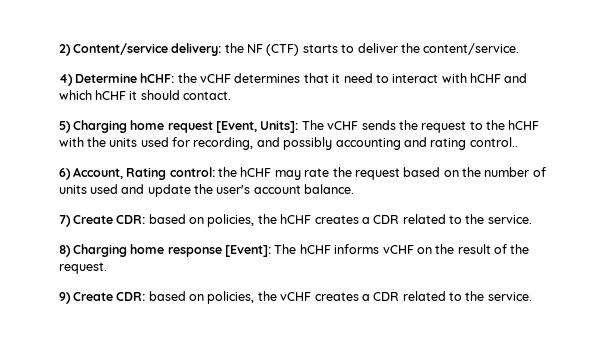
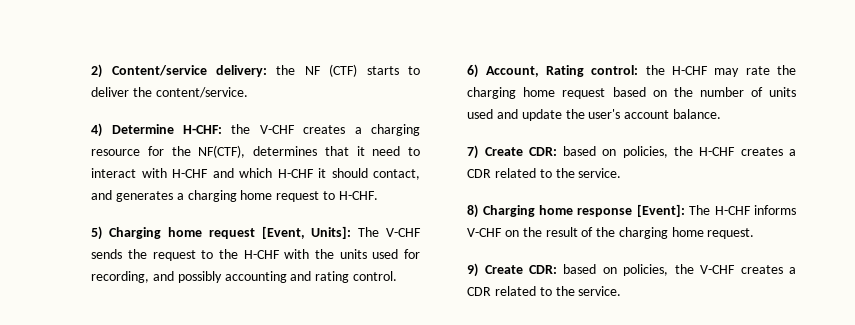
- 4) Determine hCHF: the vCHF determines that it need to interact with hCHF and which hCHF it should contact.
+ 4) Determine H-CHF: the V-CHF creates a charging resource for the NF(CTF), determines that it need to interact with H-CHF and which H-CHF it should contact, and generates a charging home request to H-CHF.
- 5) Charging home request [Event, Units]: The vCHF sends the request to the hCHF with the units used for recording, and possibly accounting and rating control..
+ 5) Charging home request [Event, Units]: The V-CHF sends the request to the H-CHF with the units used for recording, and possibly accounting and rating control.
- 6) Account, Rating control: the hCHF may rate the request based on the number of units used and update the user's account balance.
+ 6) Account, Rating control: the H-CHF may rate the charging home request based on the number of units used and update the user's account balance.
- 7) Create CDR: based on policies, the hCHF creates a CDR related to the service.
+ 7) Create CDR: based on policies, the H-CHF creates a CDR related to the service.
- 8) Charging home response [Event]: The hCHF informs vCHF on the result of the request.
+ 8) Charging home response [Event]: The H-CHF informs V-CHF on the result of the charging home request.
- 9) Create CDR: based on policies, the vCHF creates a CDR related to the service.
+ 9) Create CDR: based on policies, the V-CHF creates a CDR related to the service.

